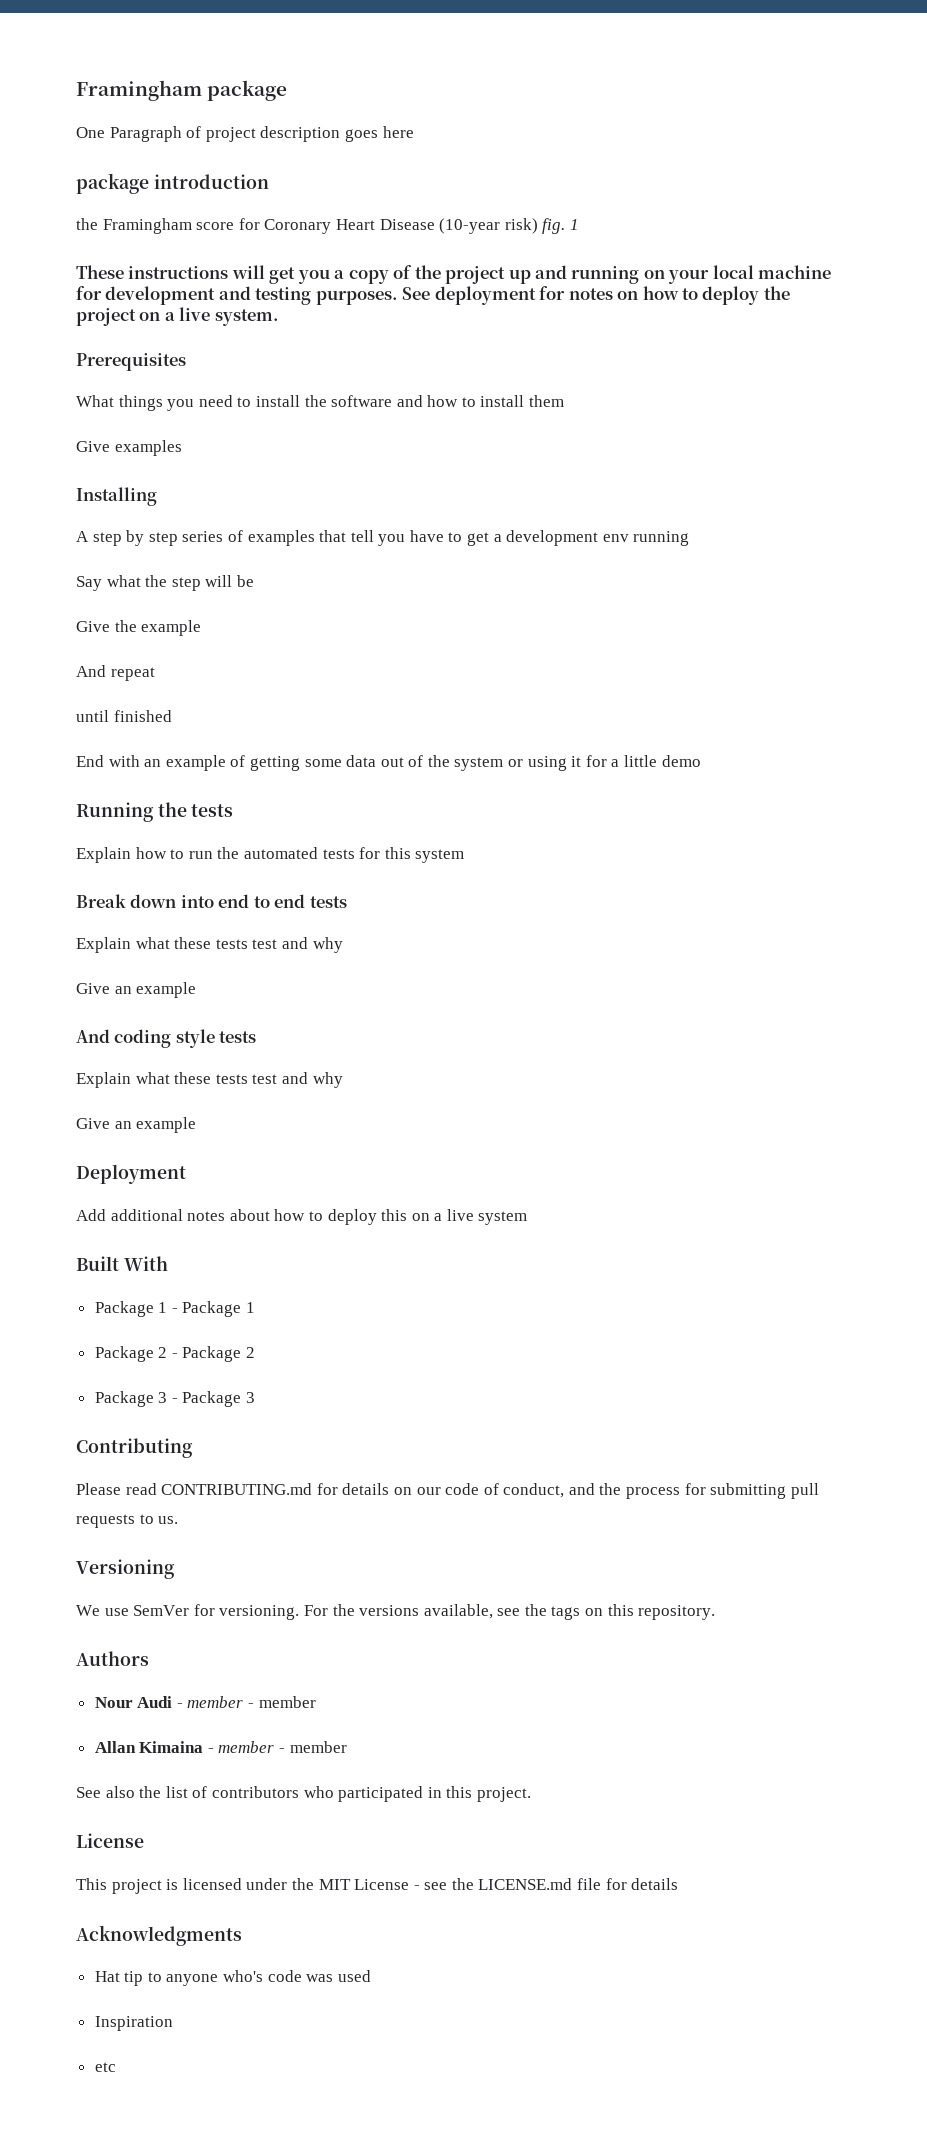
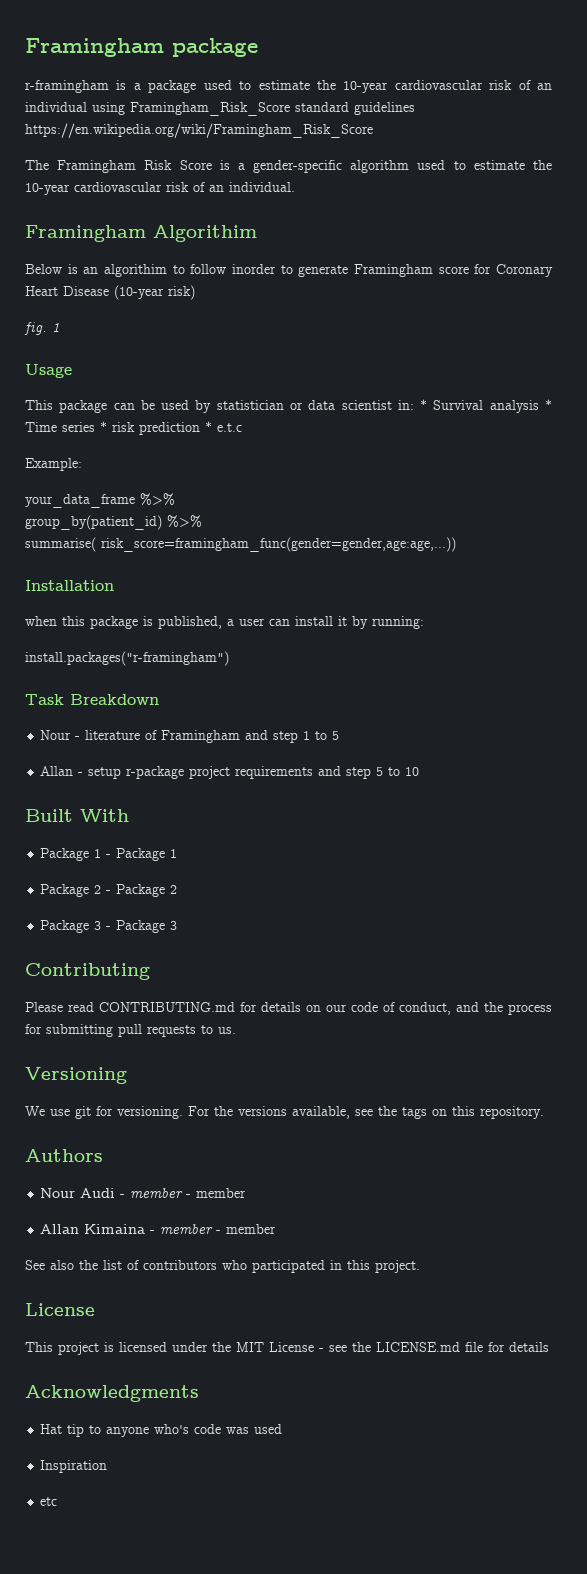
- One Paragraph of project description goes here
- package introduction
- the Framingham score for Coronary Heart Disease (10-year risk) fig. 1
+ r-framingham is a package used to estimate the 10-year cardiovascular risk of an individual using Framingham_Risk_Score standard guidelines https://en.wikipedia.org/wiki/Framingham_Risk_Score
+ The Framingham Risk Score is a gender-specific algorithm used to estimate the 10-year cardiovascular risk of an individual.
+ Framingham Algorithim
+ Below is an algorithim to follow inorder to generate Framingham score for Coronary Heart Disease (10-year risk)
+ fig. 1
- These instructions will get you a copy of the project up and running on your local machine for development and testing purposes. See deployment for notes on how to deploy the project on a live system.
- Prerequisites
- What things you need to install the software and how to install them
- Give examples
- Installing
- A step by step series of examples that tell you have to get a development env running
- Say what the step will be
- Give the example
- And repeat
- until finished
- End with an example of getting some data out of the system or using it for a little demo
- Running the tests
- Explain how to run the automated tests for this system
- Break down into end to end tests
- Explain what these tests test and why
- Give an example
- And coding style tests
- Explain what these tests test and why
- Give an example
- Deployment
- Add additional notes about how to deploy this on a live system
+ Usage
+ This package can be used by statistician or data scientist in: * Survival analysis * Time series * risk prediction * e.t.c
+ Example:
+ your_data_frame %>%
+ group_by(patient_id) %>%
+ summarise( risk_score=framingham_func(gender=gender,age:age,...))
+ Installation
+ when this package is published, a user can install it by running:
+ install.packages("r-framingham")
+ Task Breakdown
+ Nour - literature of Framingham and step 1 to 5
+ Allan - setup r-package project requirements and step 5 to 10
- We use SemVer for versioning.
+ We use git for versioning.

